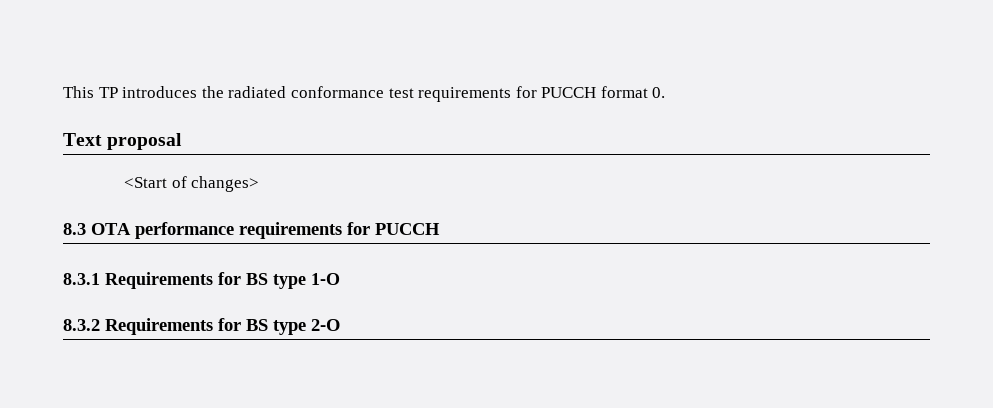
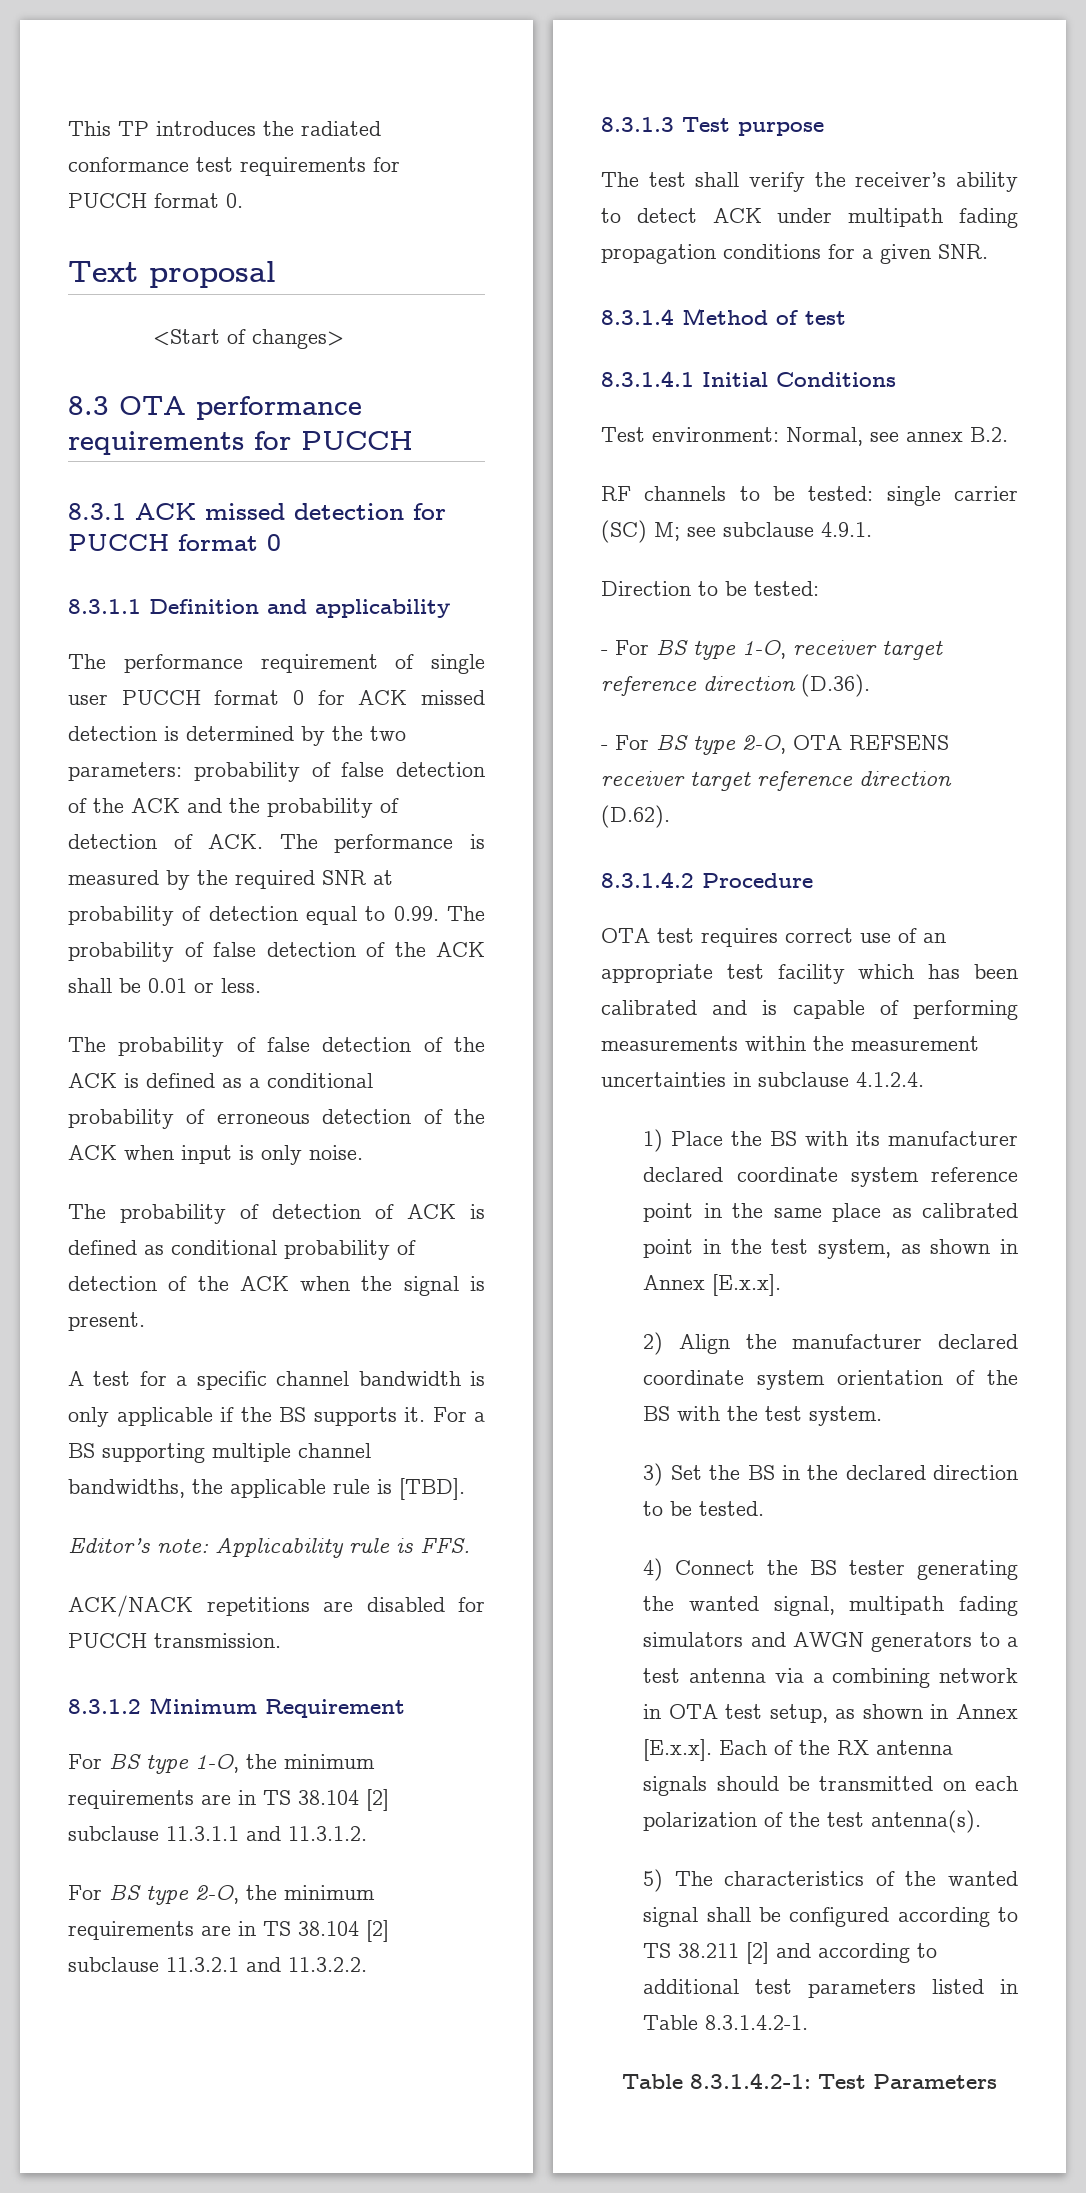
- 8.3.1 Requirements for BS type 1-O
- 8.3.2 Requirements for BS type 2-O
+ 8.3.1 ACK missed detection for PUCCH format 0
+ 8.3.1.1 Definition and applicability
+ The performance requirement of single user PUCCH format 0 for ACK missed detection is determined by the two parameters: probability of false detection of the ACK and the probability of detection of ACK. The performance is measured by the required SNR at probability of detection equal to 0.99. The probability of false detection of the ACK shall be 0.01 or less.
+ The probability of false detection of the ACK is defined as a conditional probability of erroneous detection of the ACK when input is only noise.
+ The probability of detection of ACK is defined as conditional probability of detection of the ACK when the signal is present.
+ A test for a specific channel bandwidth is only applicable if the BS supports it. For a BS supporting multiple channel bandwidths, the applicable rule is [TBD].
+ Editor’s note: Applicability rule is FFS.
+ ACK/NACK repetitions are disabled for PUCCH transmission.
+ 8.3.1.2 Minimum Requirement
+ For BS type 1-O, the minimum requirements are in TS 38.104 [2] subclause 11.3.1.1 and 11.3.1.2.
+ For BS type 2-O, the minimum requirements are in TS 38.104 [2] subclause 11.3.2.1 and 11.3.2.2.
+ 8.3.1.3 Test purpose
+ The test shall verify the receiver’s ability to detect ACK under multipath fading propagation conditions for a given SNR.
+ 8.3.1.4 Method of test
+ 8.3.1.4.1 Initial Conditions
+ Test environment: Normal, see annex B.2.
+ RF channels to be tested: single carrier (SC) M; see subclause 4.9.1.
+ Direction to be tested:
+ - For BS type 1-O, receiver target reference direction (D.36).
+ - For BS type 2-O, OTA REFSENS receiver target reference direction (D.62).
+ 8.3.1.4.2 Procedure
+ OTA test requires correct use of an appropriate test facility which has been calibrated and is capable of performing measurements within the measurement uncertainties in subclause 4.1.2.4.
+ 1) Place the BS with its manufacturer declared coordinate system reference point in the same place as calibrated point in the test system, as shown in Annex [E.x.x].
+ 2) Align the manufacturer declared coordinate system orientation of the BS with the test system.
+ 3) Set the BS in the declared direction to be tested.
+ 4) Connect the BS tester generating the wanted signal, multipath fading simulators and AWGN generators to a test antenna via a combining network in OTA test setup, as shown in Annex [E.x.x]. Each of the RX antenna signals should be transmitted on each polarization of the test antenna(s).
+ 5) The characteristics of the wanted signal shall be configured according to TS 38.211 [2] and according to additional test parameters listed in Table 8.3.1.4.2-1.
+ Table 8.3.1.4.2-1: Test Parameters

